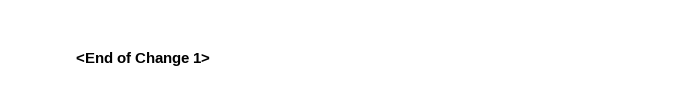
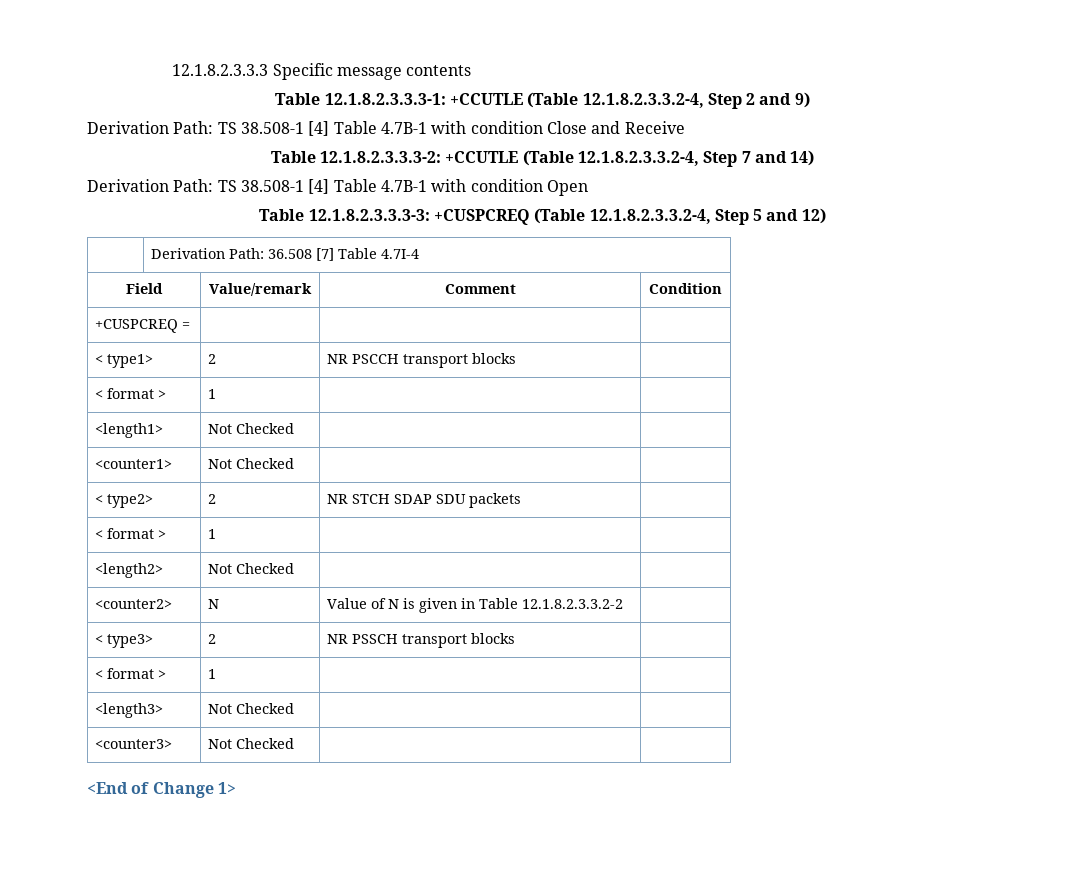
+ 12.1.8.2.3.3.3 Specific message contents
+ Table 12.1.8.2.3.3.3-1: +CCUTLE (Table 12.1.8.2.3.3.2-4, Step 2 and 9)
+ Derivation Path: TS 38.508-1 [4] Table 4.7B-1 with condition Close and Receive
+ Table 12.1.8.2.3.3.3-2: +CCUTLE (Table 12.1.8.2.3.3.2-4, Step 7 and 14)
+ Derivation Path: TS 38.508-1 [4] Table 4.7B-1 with condition Open
+ Table 12.1.8.2.3.3.3-3: +CUSPCREQ (Table 12.1.8.2.3.3.2-4, Step 5 and 12)
+ | Derivation Path: 36.508 [7] Table 4.7I-4
+ Field | Value/remark | Comment | Condition
+ +CUSPCREQ = | | |
+ < type1> | 2 | NR PSCCH transport blocks |
+ < format > | 1 | |
+ <length1> | Not Checked | |
+ <counter1> | Not Checked | |
+ < type2> | 2 | NR STCH SDAP SDU packets |
+ < format > | 1 | |
+ <length2> | Not Checked | |
+ <counter2> | N | Value of N is given in Table 12.1.8.2.3.3.2-2 |
+ < type3> | 2 | NR PSSCH transport blocks |
+ < format > | 1 | |
+ <length3> | Not Checked | |
+ <counter3> | Not Checked | |

